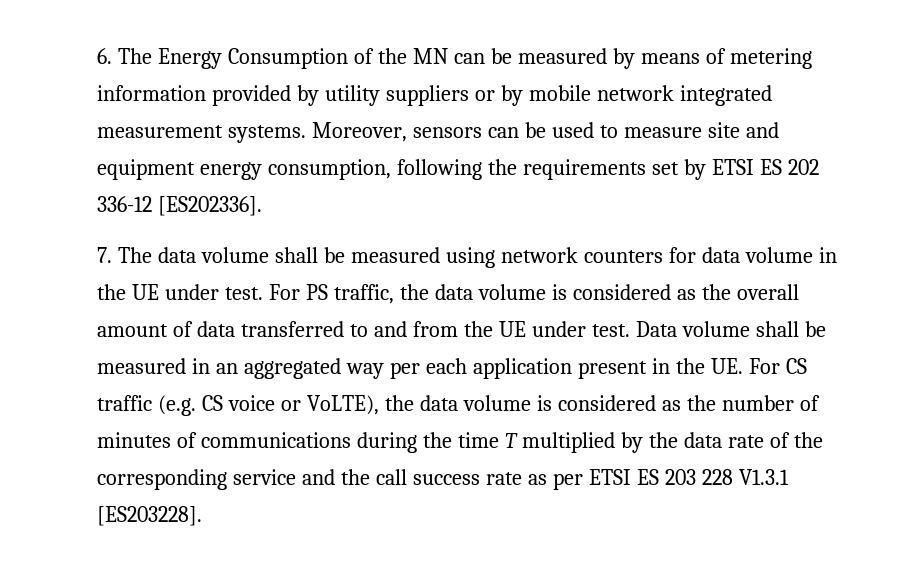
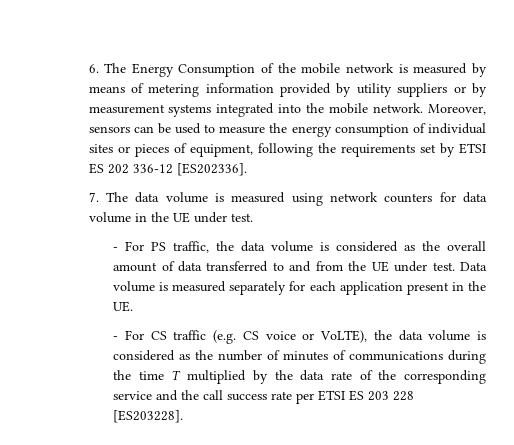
- 6. The Energy Consumption of the MN can be measured by means of metering information provided by utility suppliers or by mobile network integrated measurement systems.
+ 6. The Energy Consumption of the mobile network is measured by means of metering information provided by utility suppliers or by measurement systems integrated into the mobile network.
- Moreover, sensors can be used to measure site and equipment energy consumption, following the requirements set by ETSI ES 202 336-12 [ES202336].
+ Moreover, sensors can be used to measure the energy consumption of individual sites or pieces of equipment, following the requirements set by ETSI ES 202 336-12 [ES202336].
- 7. The data volume shall be measured using network counters for data volume in the UE under test. For PS traffic, the data volume is considered as the overall amount of data transferred to and from the UE under test.
+ 7. The data volume is measured using network counters for data volume in the UE under test.
+ - For PS traffic, the data volume is considered as the overall amount of data transferred to and from the UE under test.
- Data volume shall be measured in an aggregated way per each application present in the UE. For CS traffic (e.g. CS voice or VoLTE), the data volume is considered as the number of minutes of communications during the time T multiplied by the data rate of the corresponding service and the call success rate as per ETSI ES 203 228 V1.3.1 [ES203228].
+ Data volume is measured separately for each application present in the UE.
+ - For CS traffic (e.g. CS voice or VoLTE), the data volume is considered as the number of minutes of communications during the time T multiplied by the data rate of the corresponding service and the call success rate per ETSI ES 203 228 [ES203228].

